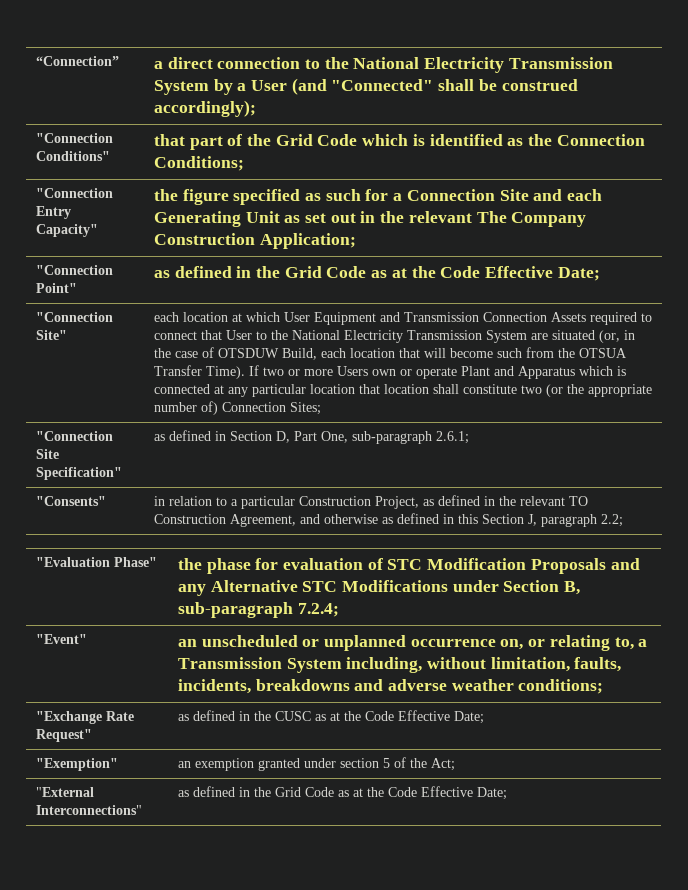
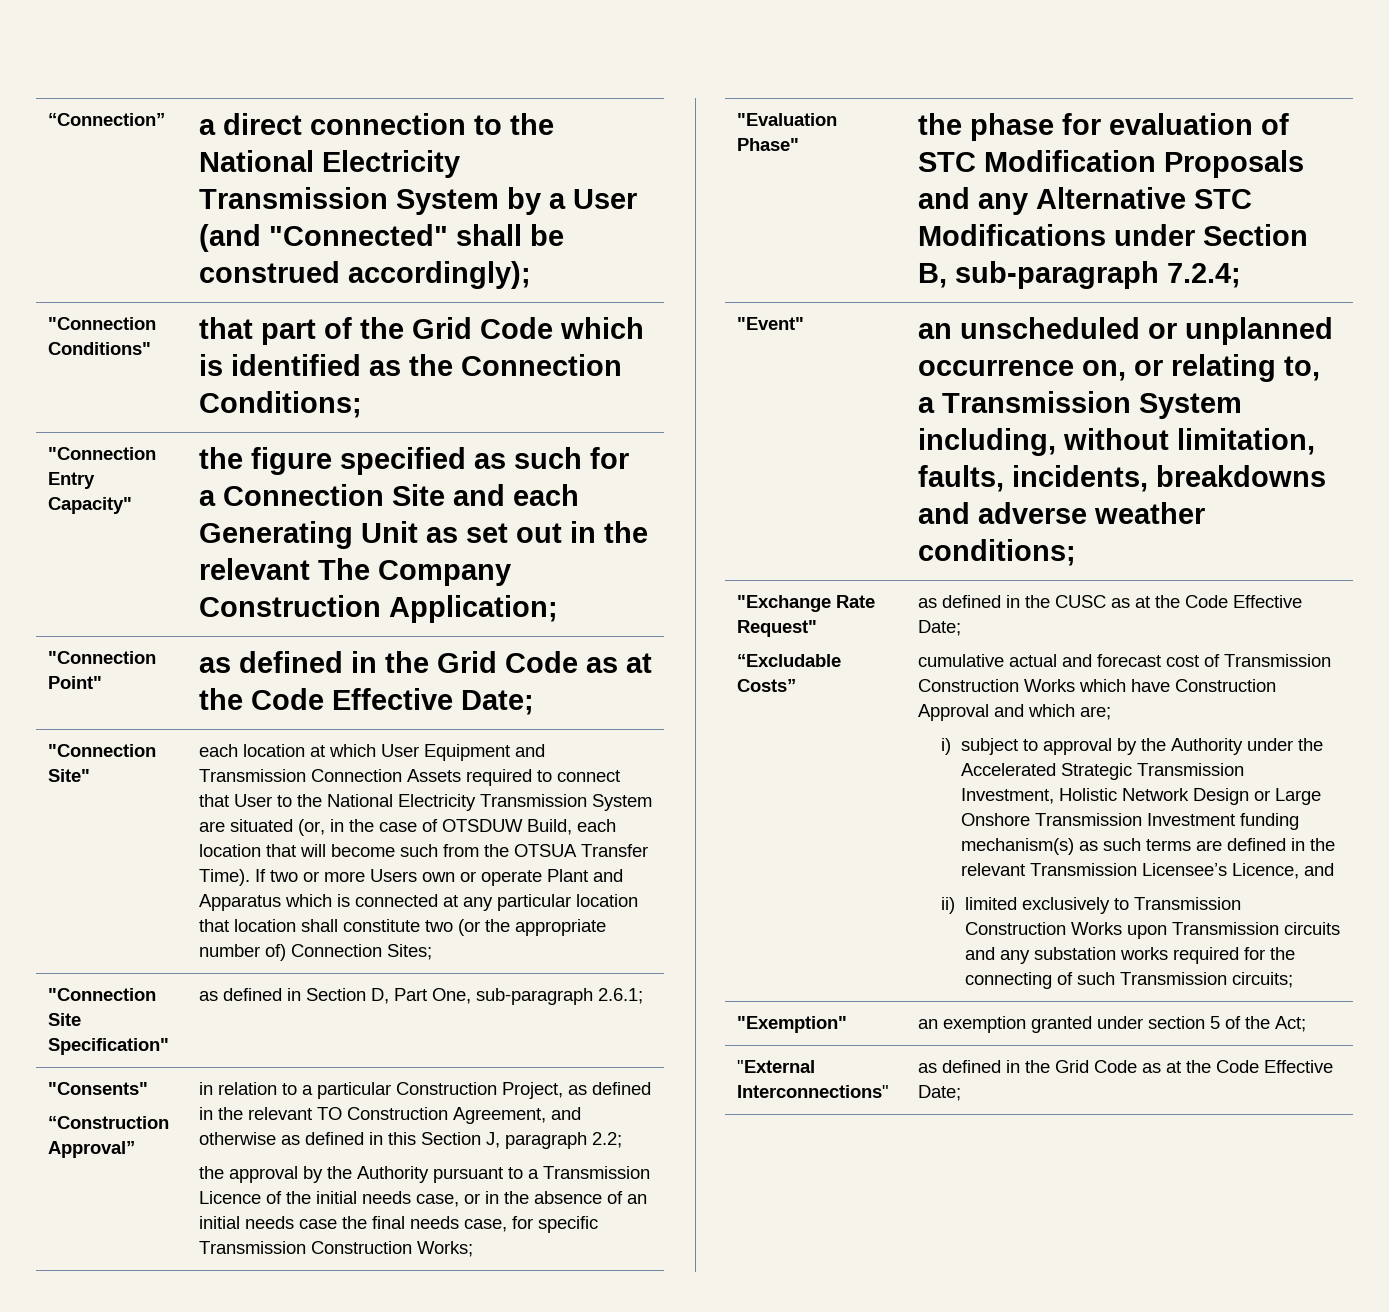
+ “Construction Approval”
+ the approval by the Authority pursuant to a Transmission Licence of the initial needs case, or in the absence of an initial needs case the final needs case, for specific Transmission Construction Works;
+ “Excludable Costs”
+ cumulative actual and forecast cost of Transmission Construction Works which have Construction Approval and which are;
+ i) subject to approval by the Authority under the Accelerated Strategic Transmission Investment, Holistic Network Design or Large Onshore Transmission Investment funding mechanism(s) as such terms are defined in the relevant Transmission Licensee’s Licence, and
+ ii) limited exclusively to Transmission Construction Works upon Transmission circuits and any substation works required for the connecting of such Transmission circuits;

